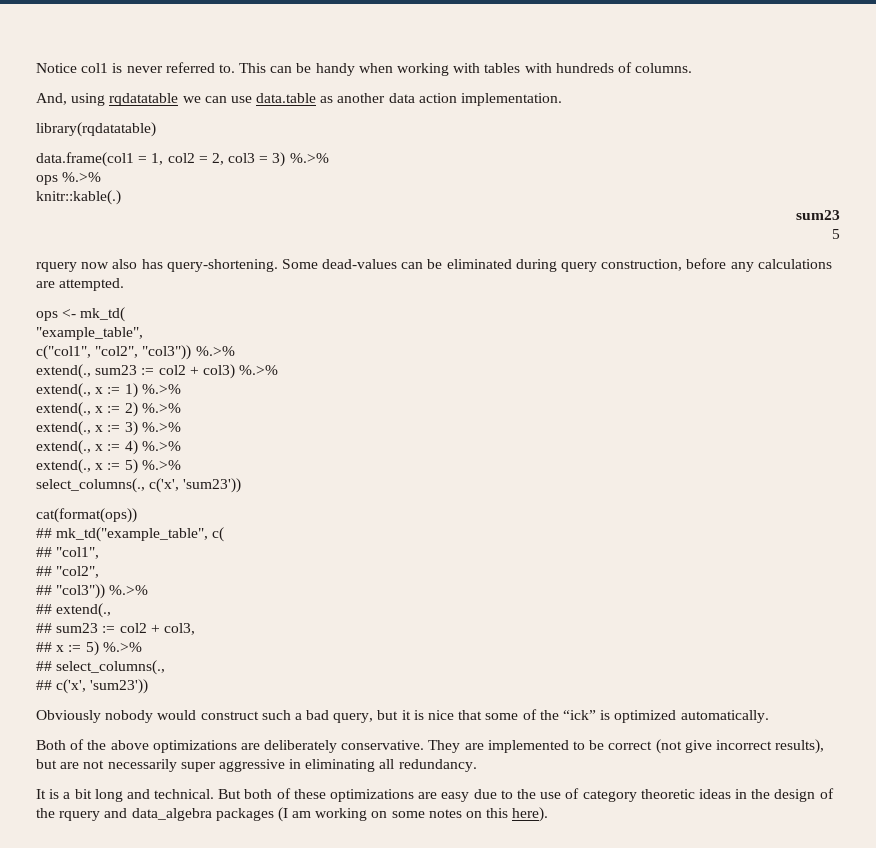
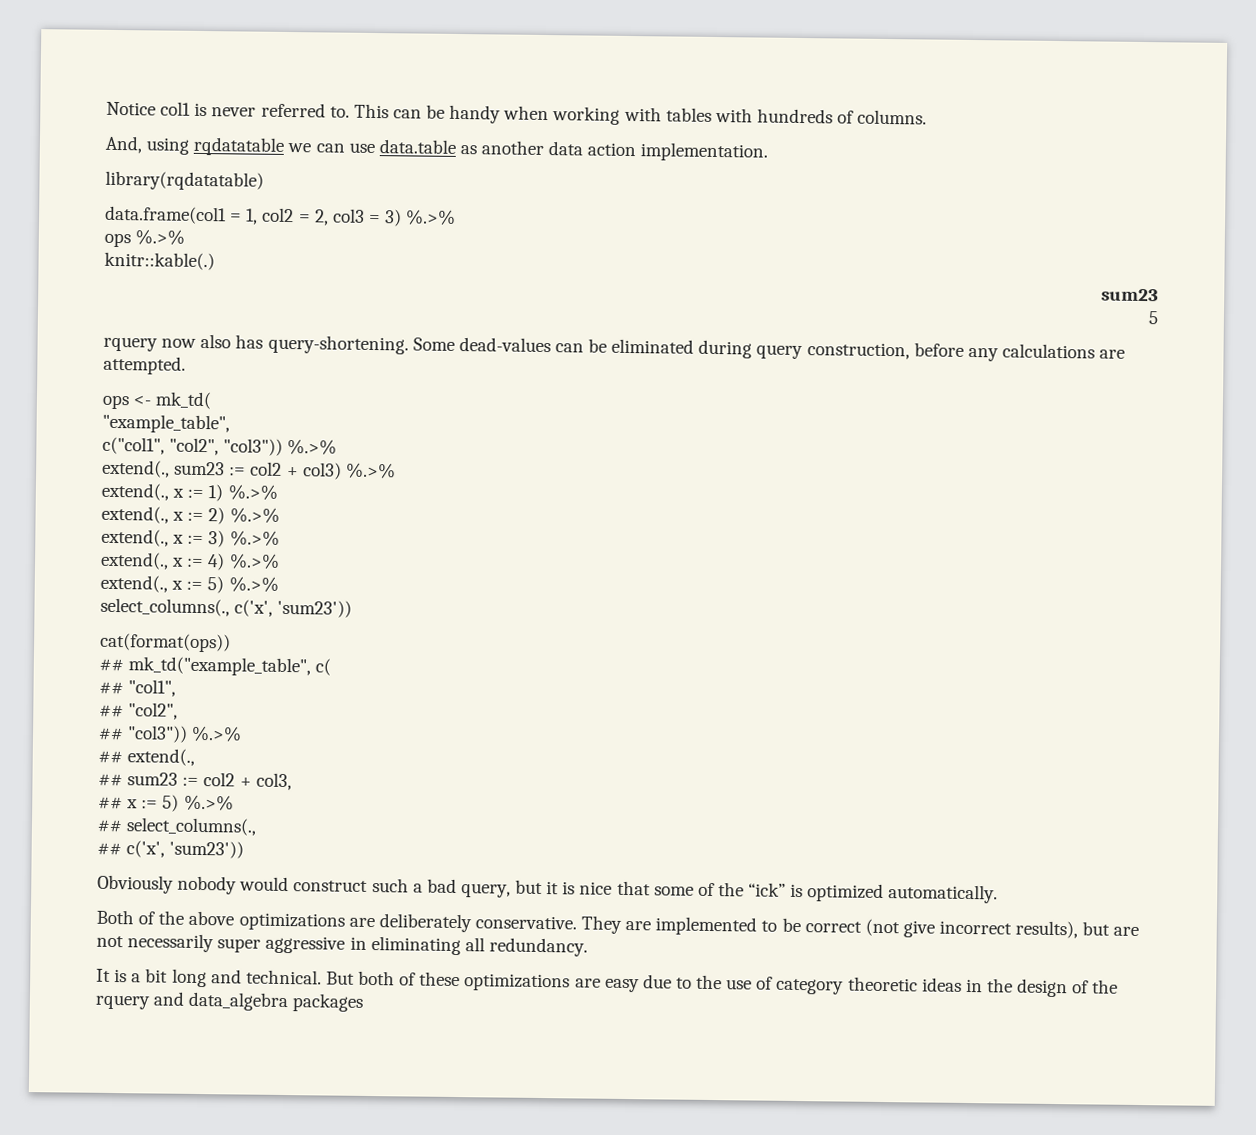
- But both of these optimizations are easy due to the use of category theoretic ideas in the design of the rquery and data_algebra packages (I am working on some notes on this here).
+ But both of these optimizations are easy due to the use of category theoretic ideas in the design of the rquery and data_algebra packages

